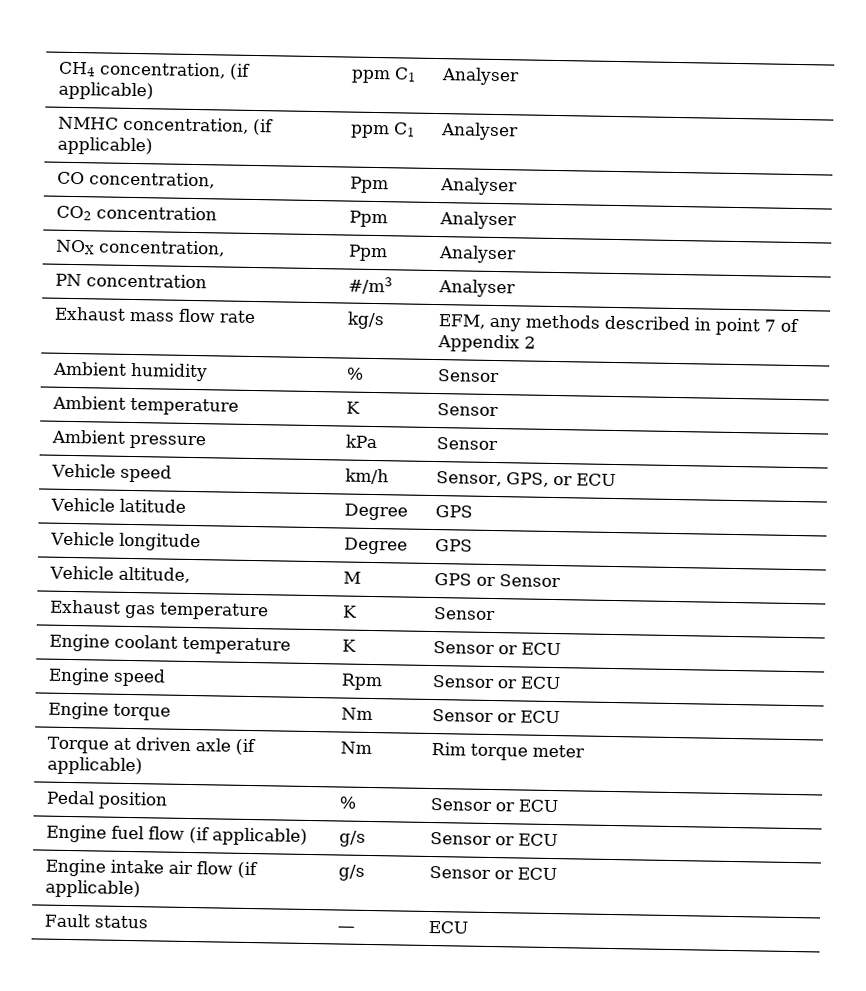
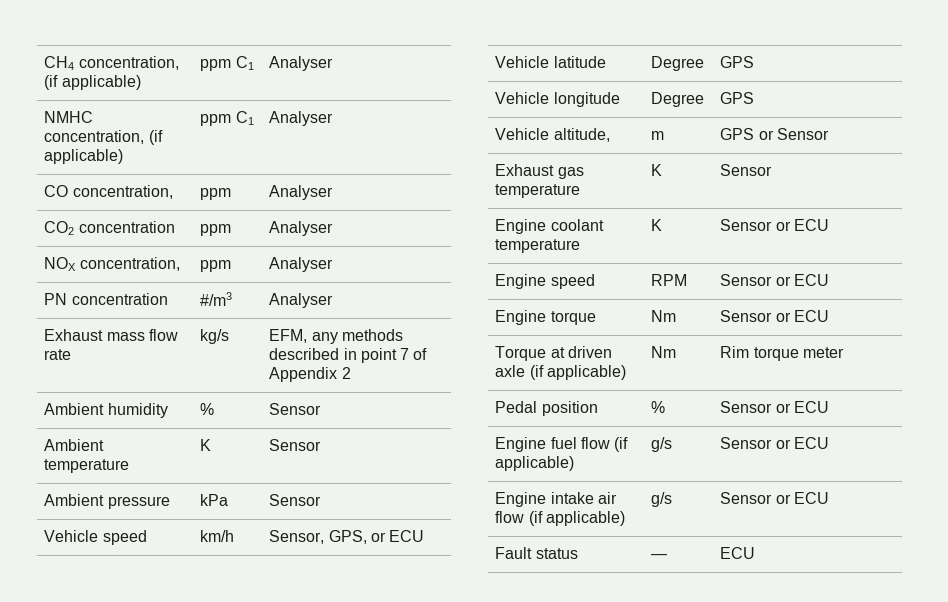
- CO concentration, | Ppm | Analyser
+ CO concentration, | ppm | Analyser
- CO2 concentration | Ppm | Analyser
+ CO2 concentration | ppm | Analyser
- NOX concentration, | Ppm | Analyser
+ NOX concentration, | ppm | Analyser
- Vehicle altitude, | M | GPS or Sensor
+ Vehicle altitude, | m | GPS or Sensor
- Engine speed | Rpm | Sensor or ECU
+ Engine speed | RPM | Sensor or ECU

